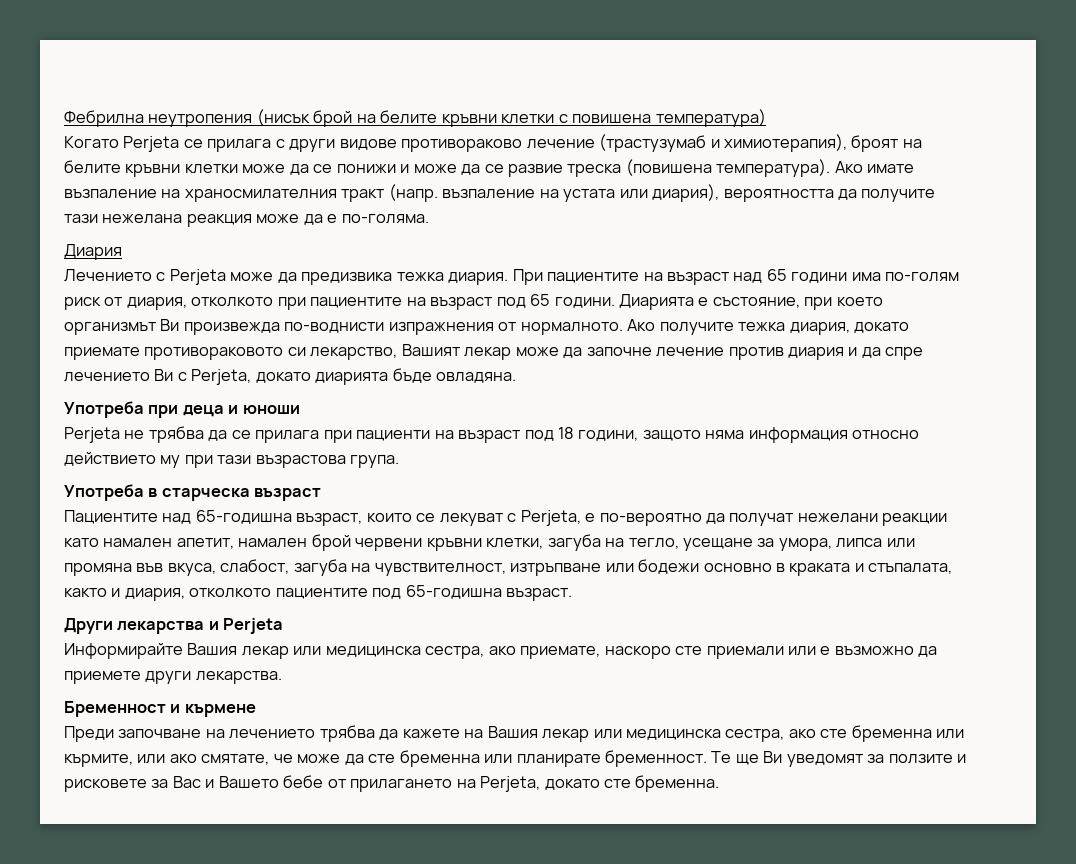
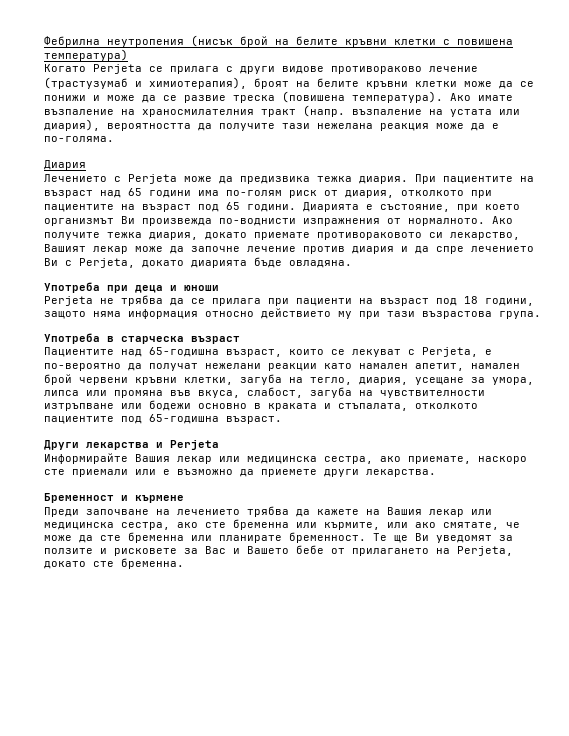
- Пациентите над 65-годишна възраст, които се лекуват с Perjeta, е по-вероятно да получат нежелани реакции като намален апетит, намален брой червени кръвни клетки, загуба на тегло, усещане за умора, липса или промяна във вкуса, слабост, загуба на чувствителност, изтръпване или бодежи основно в краката и стъпалата, както и диария, отколкото пациентите под 65-годишна възраст.
+ Пациентите над 65-годишна възраст, които се лекуват с Perjeta, е по-вероятно да получат нежелани реакции като намален апетит, намален брой червени кръвни клетки, загуба на тегло, диария, усещане за умора, липса или промяна във вкуса, слабост, загуба на чувствителности изтръпване или бодежи основно в краката и стъпалата, отколкото пациентите под 65-годишна възраст.

